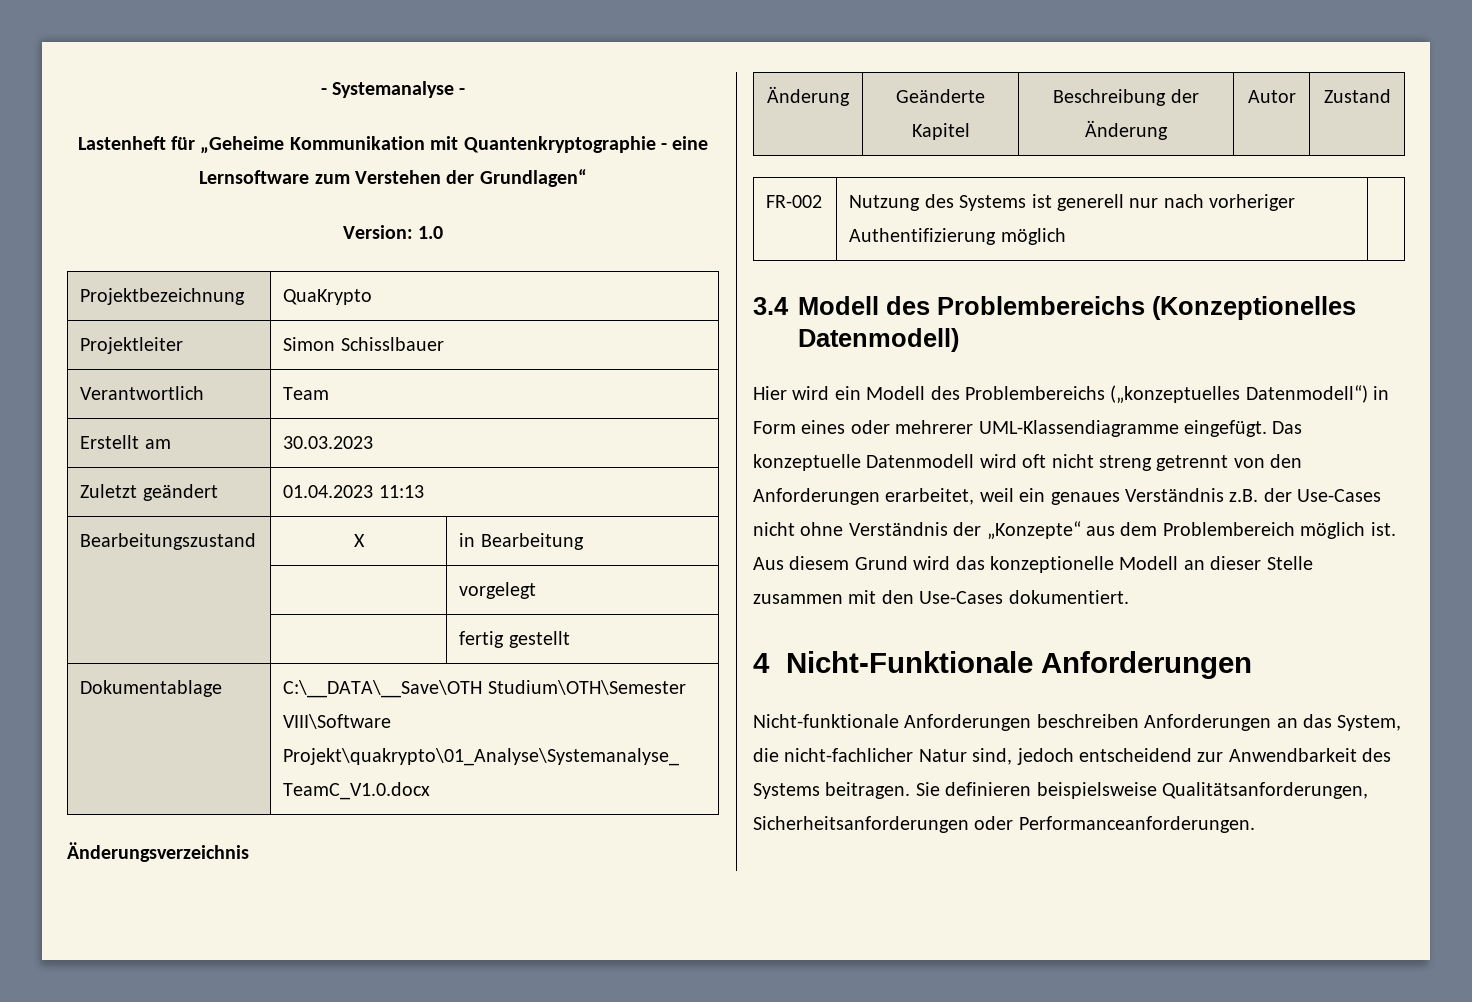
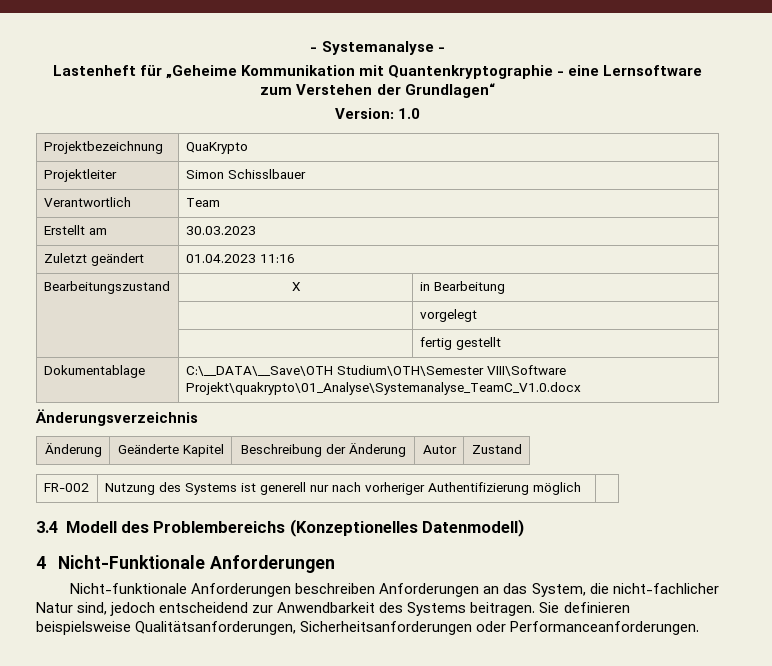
- Zuletzt geändert | 01.04.2023 11:13
+ Zuletzt geändert | 01.04.2023 11:16
- Hier wird ein Modell des Problembereichs („konzeptuelles Datenmodell“) in Form eines oder mehrerer UML-Klassendiagramme eingefügt. Das konzeptuelle Datenmodell wird oft nicht streng getrennt von den Anforderungen erarbeitet, weil ein genaues Verständnis z.B. der Use-Cases nicht ohne Verständnis der „Konzepte“ aus dem Problembereich möglich ist. Aus diesem Grund wird das konzeptionelle Modell an dieser Stelle zusammen mit den Use-Cases dokumentiert.

